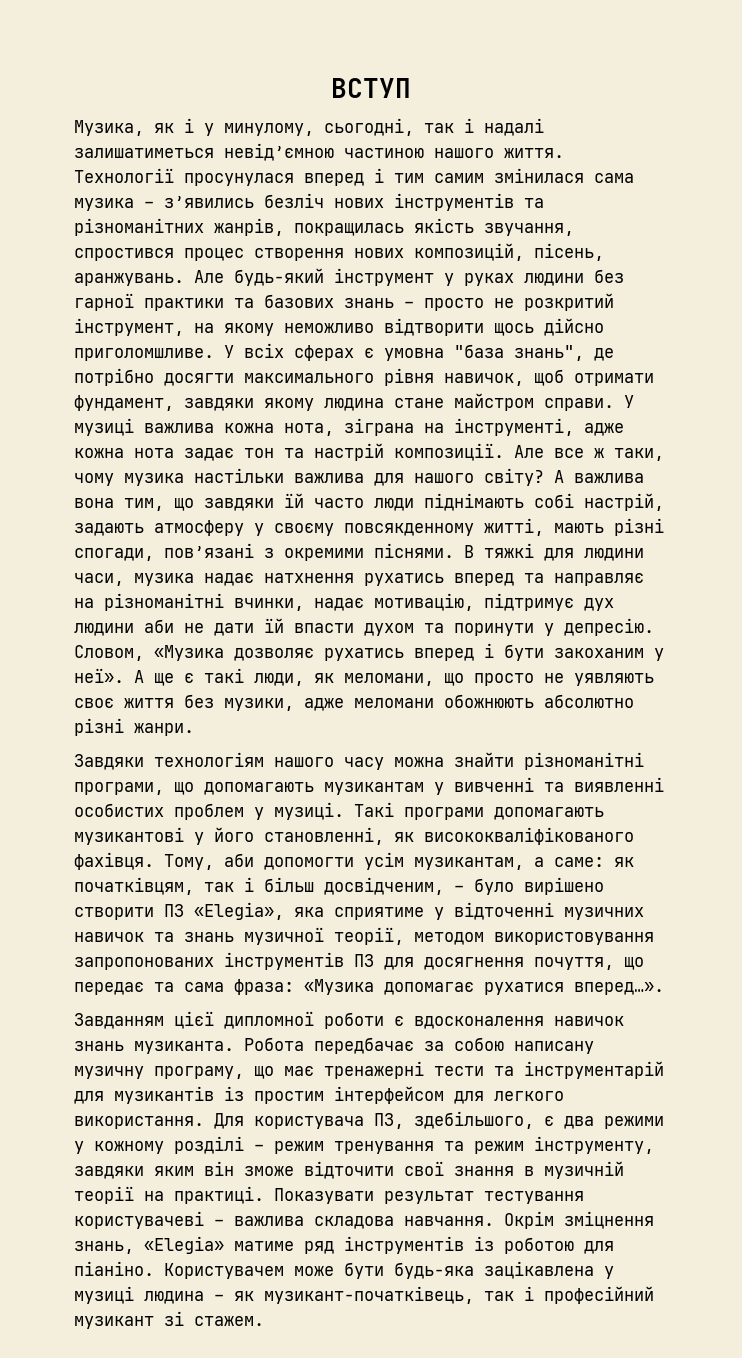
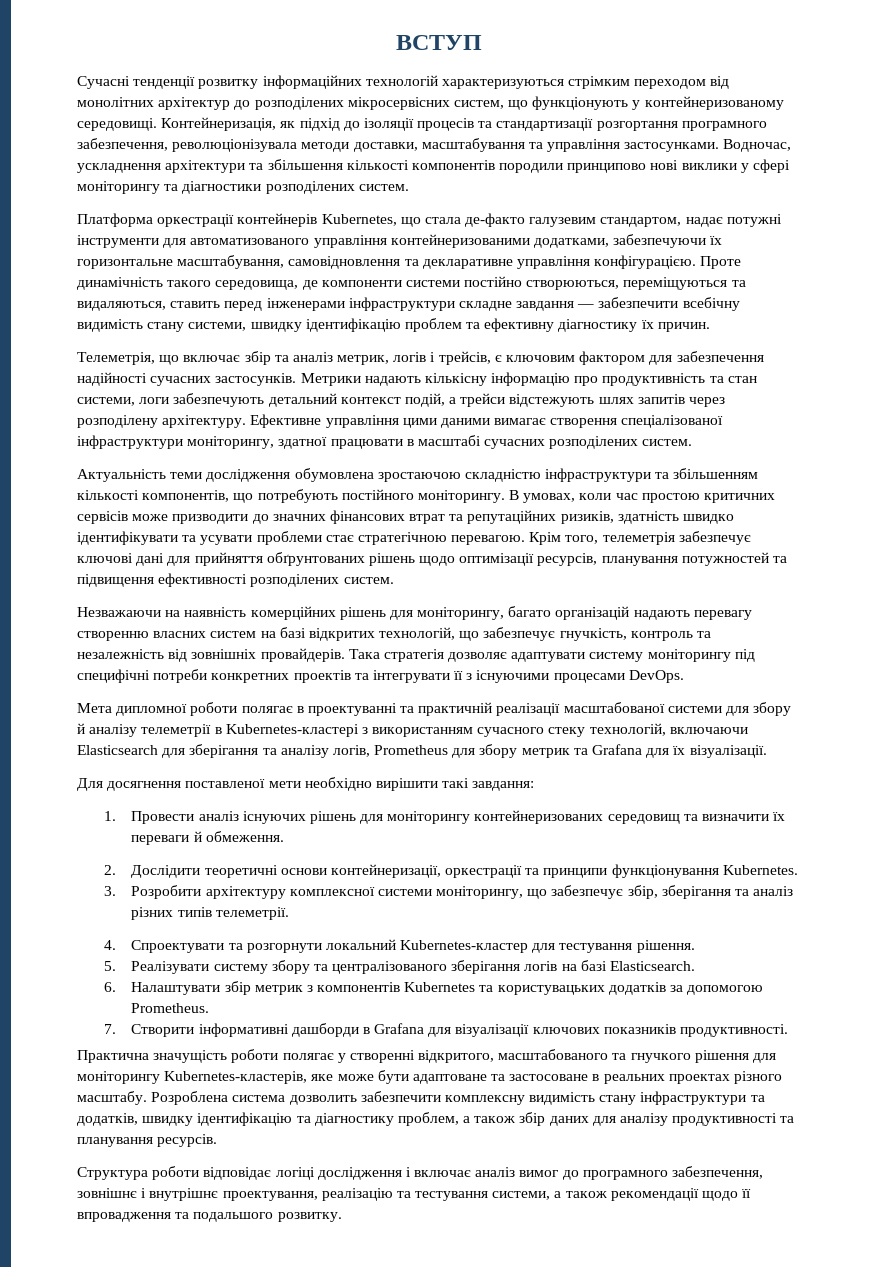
- Музика, як і у минулому, сьогодні, так і надалі залишатиметься невід’ємною частиною нашого життя. Технології просунулася вперед і тим самим змінилася сама музика – з’явились безліч нових інструментів та різноманітних жанрів, покращилась якість звучання, спростився процес створення нових композицій, пісень, аранжувань. Але будь-який інструмент у руках людини без гарної практики та базових знань – просто не розкритий інструмент, на якому неможливо відтворити щось дійсно приголомшливе. У всіх сферах є умовна "база знань", де потрібно досягти максимального рівня навичок, щоб отримати фундамент, завдяки якому людина стане майстром справи. У музиці важлива кожна нота, зіграна на інструменті, адже кожна нота задає тон та настрій композиції. Але все ж таки, чому музика настільки важлива для нашого світу? А важлива вона тим, що завдяки їй часто люди піднімають собі настрій, задають атмосферу у своєму повсякденному житті, мають різні спогади, пов’язані з окремими піснями. В тяжкі для людини часи, музика надає натхнення рухатись вперед та направляє на різноманітні вчинки, надає мотивацію, підтримує дух людини аби не дати їй впасти духом та поринути у депресію. Словом, «Музика дозволяє рухатись вперед і бути закоханим у неї». А ще є такі люди, як меломани, що просто не уявляють своє життя без музики, адже меломани обожнюють абсолютно різні жанри.
- Завдяки технологіям нашого часу можна знайти різноманітні програми, що допомагають музикантам у вивченні та виявленні особистих проблем у музиці. Такі програми допомагають музикантові у його становленні, як висококваліфікованого фахівця. Тому, аби допомогти усім музикантам, а саме: як початківцям, так і більш досвідченим, – було вирішено створити ПЗ «Elegia», яка сприятиме у відточенні музичних навичок та знань музичної теорії, методом використовування запропонованих інструментів ПЗ для досягнення почуття, що передає та сама фраза: «Музика допомагає рухатися вперед…».
- Завданням цієї дипломної роботи є вдосконалення навичок знань музиканта. Робота передбачає за собою написану музичну програму, що має тренажерні тести та інструментарій для музикантів із простим інтерфейсом для легкого використання. Для користувача ПЗ, здебільшого, є два режими у кожному розділі – режим тренування та режим інструменту, завдяки яким він зможе відточити свої знання в музичній теорії на практиці. Показувати результат тестування користувачеві – важлива складова навчання. Окрім зміцнення знань, «Elegia» матиме ряд інструментів із роботою для піаніно. Користувачем може бути будь-яка зацікавлена у музиці людина – як музикант-початківець, так і професійний музикант зі стажем.
+ Сучасні тенденції розвитку інформаційних технологій характеризуються стрімким переходом від монолітних архітектур до розподілених мікросервісних систем, що функціонують у контейнеризованому середовищі. Контейнеризація, як підхід до ізоляції процесів та стандартизації розгортання програмного забезпечення, революціонізувала методи доставки, масштабування та управління застосунками. Водночас, ускладнення архітектури та збільшення кількості компонентів породили принципово нові виклики у сфері моніторингу та діагностики розподілених систем.
+ Платформа оркестрації контейнерів Kubernetes, що стала де-факто галузевим стандартом, надає потужні інструменти для автоматизованого управління контейнеризованими додатками, забезпечуючи їх горизонтальне масштабування, самовідновлення та декларативне управління конфігурацією. Проте динамічність такого середовища, де компоненти системи постійно створюються, переміщуються та видаляються, ставить перед інженерами інфраструктури складне завдання — забезпечити всебічну видимість стану системи, швидку ідентифікацію проблем та ефективну діагностику їх причин.
+ Телеметрія, що включає збір та аналіз метрик, логів і трейсів, є ключовим фактором для забезпечення надійності сучасних застосунків. Метрики надають кількісну інформацію про продуктивність та стан системи, логи забезпечують детальний контекст подій, а трейси відстежують шлях запитів через розподілену архітектуру. Ефективне управління цими даними вимагає створення спеціалізованої інфраструктури моніторингу, здатної працювати в масштабі сучасних розподілених систем.
+ Актуальність теми дослідження обумовлена зростаючою складністю інфраструктури та збільшенням кількості компонентів, що потребують постійного моніторингу. В умовах, коли час простою критичних сервісів може призводити до значних фінансових втрат та репутаційних ризиків, здатність швидко ідентифікувати та усувати проблеми стає стратегічною перевагою. Крім того, телеметрія забезпечує ключові дані для прийняття обґрунтованих рішень щодо оптимізації ресурсів, планування потужностей та підвищення ефективності розподілених систем.
+ Незважаючи на наявність комерційних рішень для моніторингу, багато організацій надають перевагу створенню власних систем на базі відкритих технологій, що забезпечує гнучкість, контроль та незалежність від зовнішніх провайдерів. Така стратегія дозволяє адаптувати систему моніторингу під специфічні потреби конкретних проектів та інтегрувати її з існуючими процесами DevOps.
+ Мета дипломної роботи полягає в проектуванні та практичній реалізації масштабованої системи для збору й аналізу телеметрії в Kubernetes-кластері з використанням сучасного стеку технологій, включаючи Elasticsearch для зберігання та аналізу логів, Prometheus для збору метрик та Grafana для їх візуалізації.
+ Для досягнення поставленої мети необхідно вирішити такі завдання:
+ 1. Провести аналіз існуючих рішень для моніторингу контейнеризованих середовищ та визначити їх переваги й обмеження.
+ 2. Дослідити теоретичні основи контейнеризації, оркестрації та принципи функціонування Kubernetes.
+ 3. Розробити архітектуру комплексної системи моніторингу, що забезпечує збір, зберігання та аналіз різних типів телеметрії.
+ 4. Спроектувати та розгорнути локальний Kubernetes-кластер для тестування рішення.
+ 5. Реалізувати систему збору та централізованого зберігання логів на базі Elasticsearch.
+ 6. Налаштувати збір метрик з компонентів Kubernetes та користувацьких додатків за допомогою Prometheus.
+ 7. Створити інформативні дашборди в Grafana для візуалізації ключових показників продуктивності.
+ Практична значущість роботи полягає у створенні відкритого, масштабованого та гнучкого рішення для моніторингу Kubernetes-кластерів, яке може бути адаптоване та застосоване в реальних проектах різного масштабу. Розроблена система дозволить забезпечити комплексну видимість стану інфраструктури та додатків, швидку ідентифікацію та діагностику проблем, а також збір даних для аналізу продуктивності та планування ресурсів.
+ Структура роботи відповідає логіці дослідження і включає аналіз вимог до програмного забезпечення, зовнішнє і внутрішнє проектування, реалізацію та тестування системи, а також рекомендації щодо її впровадження та подальшого розвитку.

